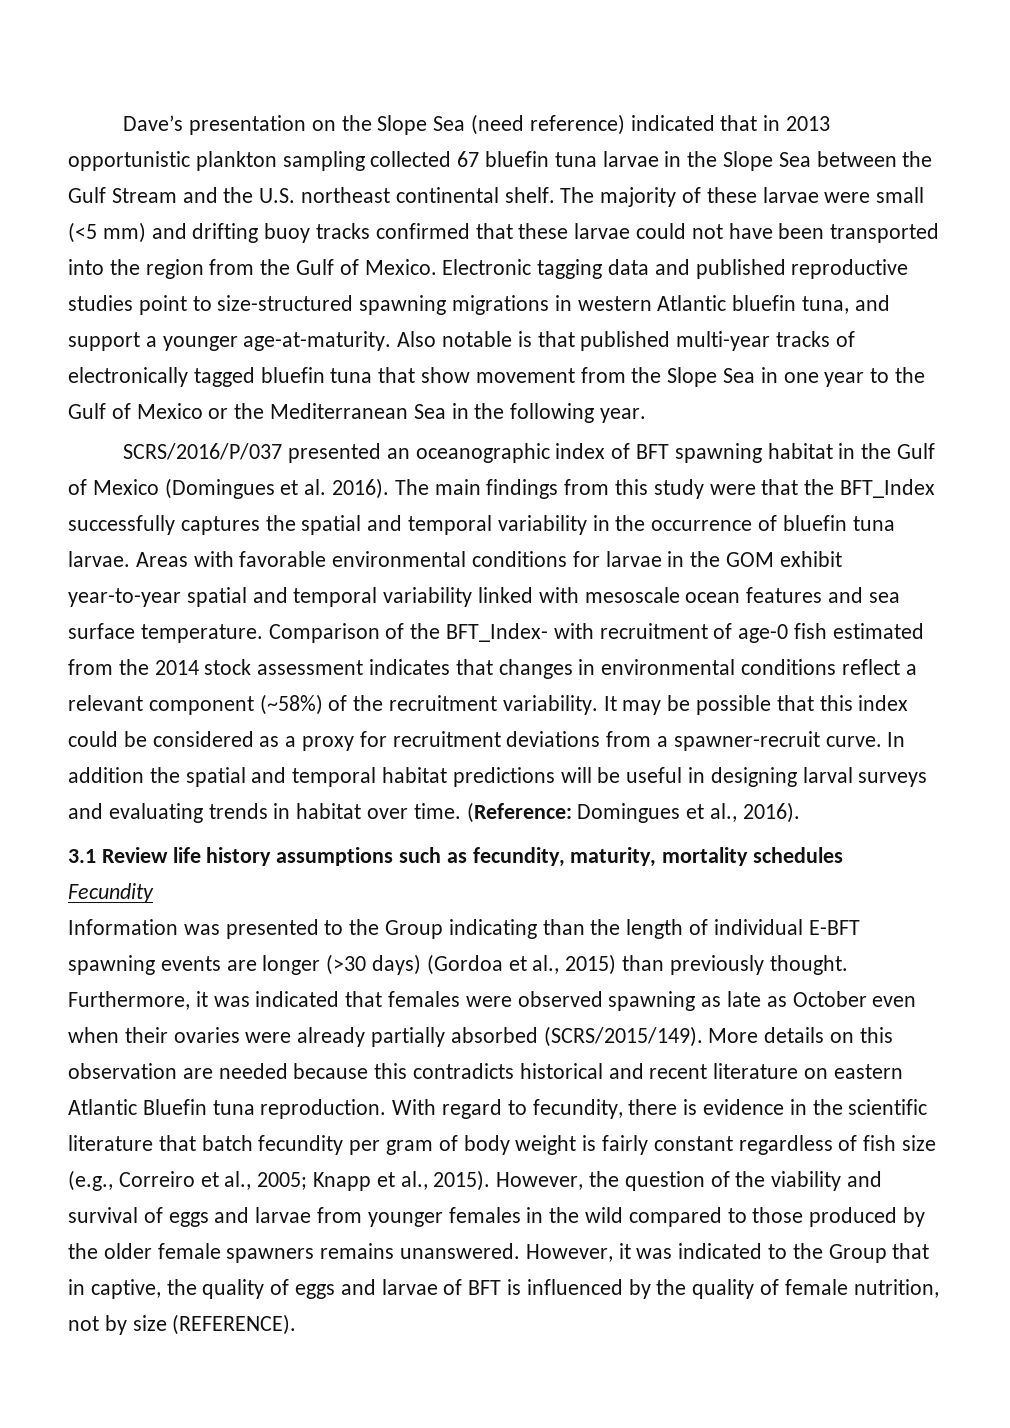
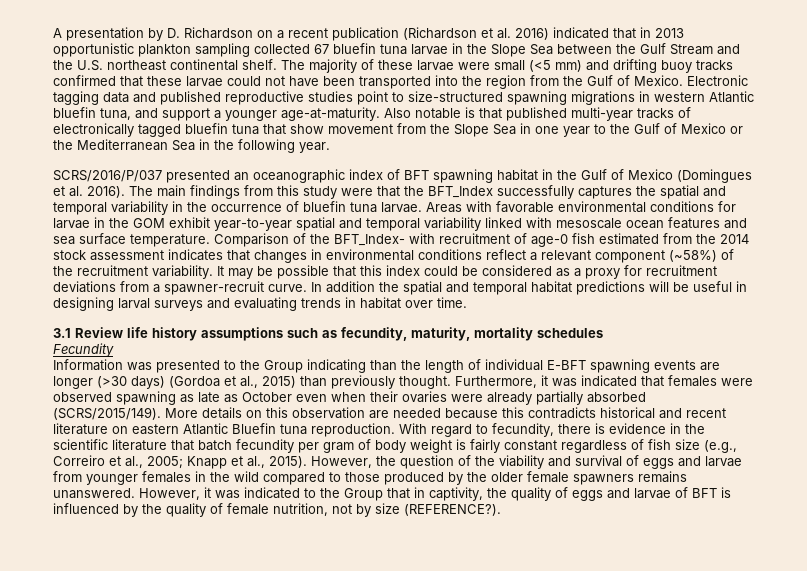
- Dave’s presentation on the Slope Sea (need reference) indicated that in 2013 opportunistic plankton sampling collected 67 bluefin tuna larvae in the Slope Sea between the Gulf Stream and the U.S. northeast continental shelf.
+ A presentation by D. Richardson on a recent publication (Richardson et al. 2016) indicated that in 2013 opportunistic plankton sampling collected 67 bluefin tuna larvae in the Slope Sea between the Gulf Stream and the U.S. northeast continental shelf.
- (Reference: Domingues et al., 2016).
- However, it was indicated to the Group that in captive, the quality of eggs and larvae of BFT is influenced by the quality of female nutrition, not by size (REFERENCE).
+ However, it was indicated to the Group that in captivity, the quality of eggs and larvae of BFT is influenced by the quality of female nutrition, not by size (REFERENCE?).

